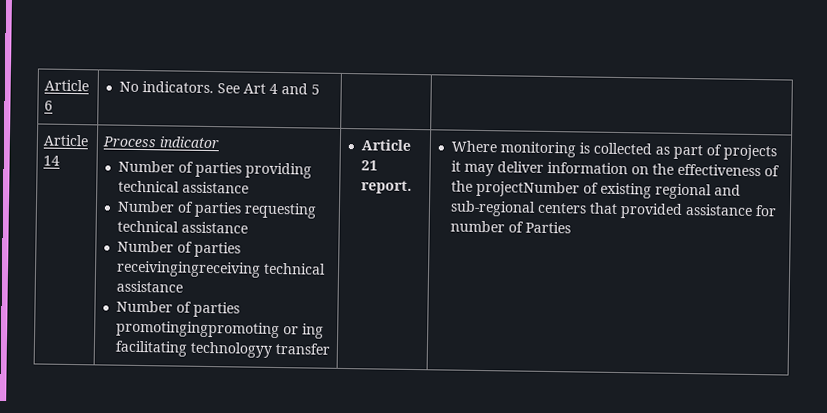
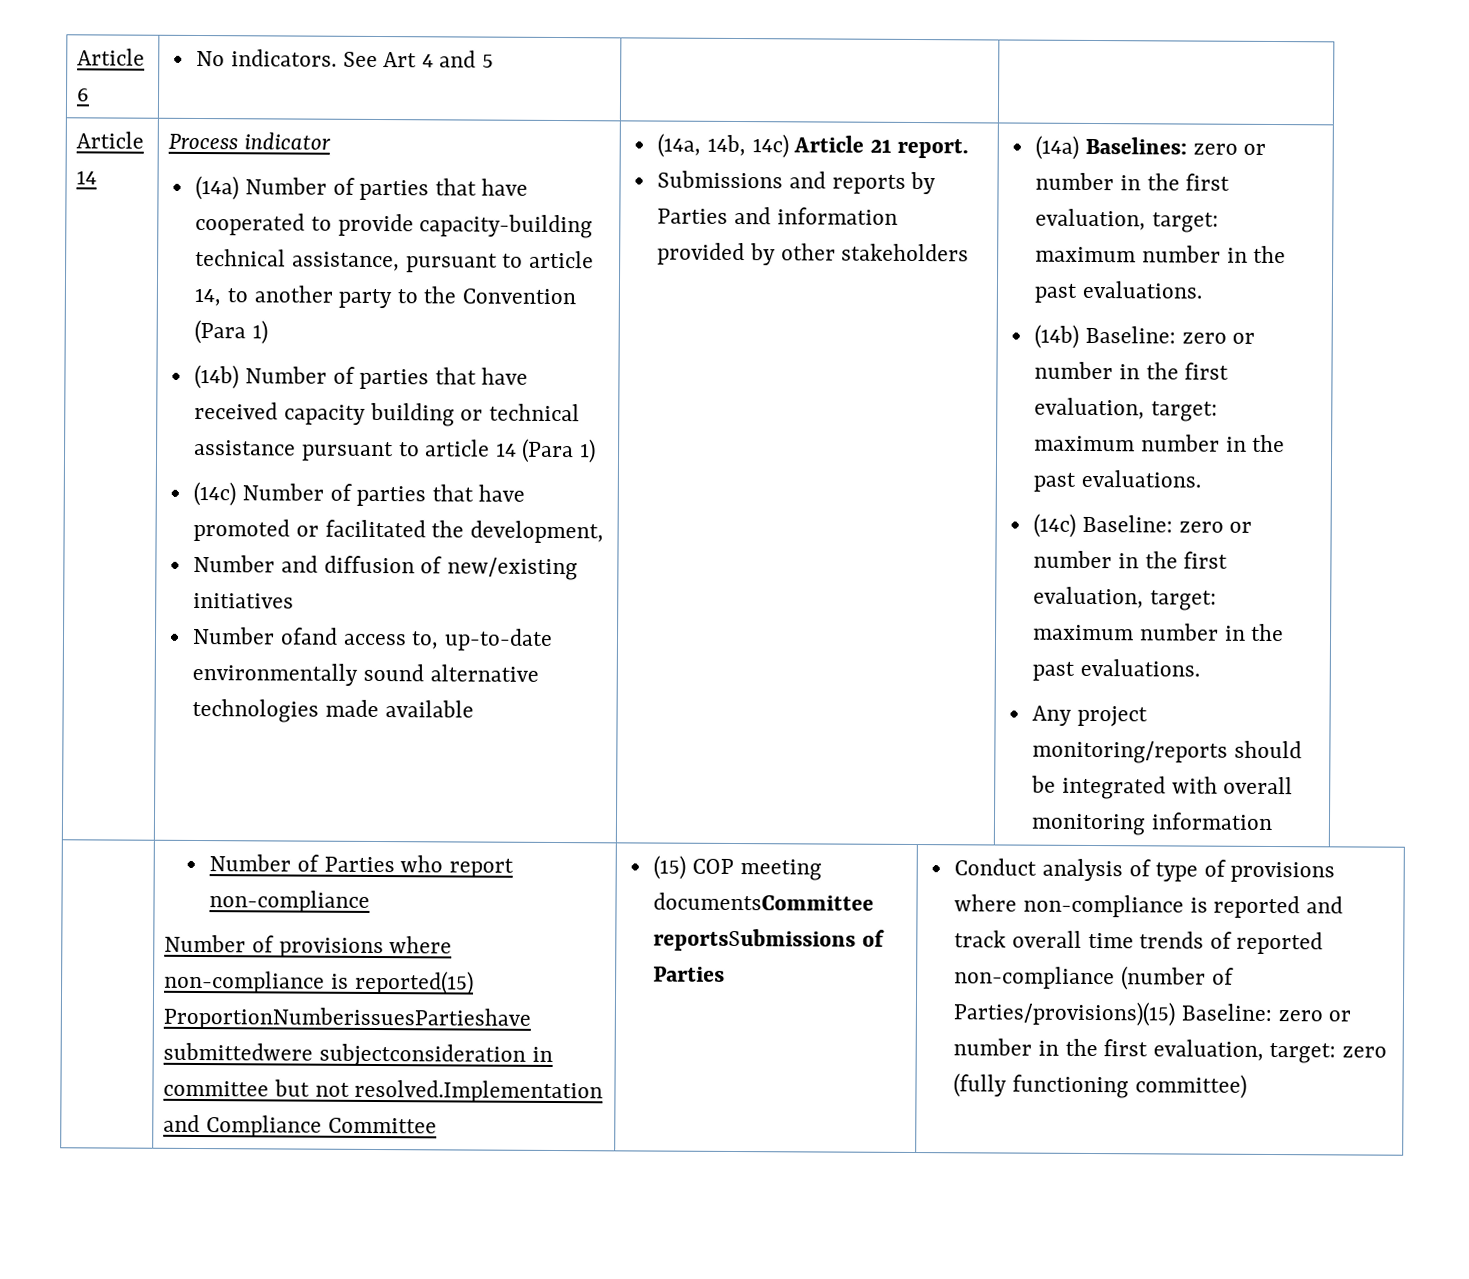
- Number of parties providing technical assistance
- Number of parties requesting technical assistance
- Number of parties receivingingreceiving technical assistance
- Number of parties promotingingpromoting or ing facilitating technologyy transfer | Article 21 report. | Where monitoring is collected as part of projects it may deliver information on the effectiveness of the projectNumber of existing regional and sub-regional centers that provided assistance for number of Parties
+ (14a) Number of parties that have cooperated to provide capacity-building technical assistance, pursuant to article 14, to another party to the Convention (Para 1)
+ (14b) Number of parties that have received capacity building or technical assistance pursuant to article 14 (Para 1)
+ (14c) Number of parties that have promoted or facilitated the development,
+ Number and diffusion of new/existing initiatives
+ Number ofand access to, up-to-date environmentally sound alternative technologies made available | (14a, 14b, 14c) Article 21 report.
+ Submissions and reports by Parties and information provided by other stakeholders | (14a) Baselines: zero or number in the first evaluation, target: maximum number in the past evaluations.
+ (14b) Baseline: zero or number in the first evaluation, target: maximum number in the past evaluations.
+ (14c) Baseline: zero or number in the first evaluation, target: maximum number in the past evaluations.
+ Any project monitoring/reports should be integrated with overall monitoring information
+ | Number of Parties who report non-compliance
+ Number of provisions where non-compliance is reported(15) ProportionNumberissuesPartieshave submittedwere subjectconsideration in committee but not resolved.Implementation and Compliance Committee | (15) COP meeting documentsCommittee reportsSubmissions of Parties | Conduct analysis of type of provisions where non-compliance is reported and track overall time trends of reported non-compliance (number of Parties/provisions)(15) Baseline: zero or number in the first evaluation, target: zero (fully functioning committee)

